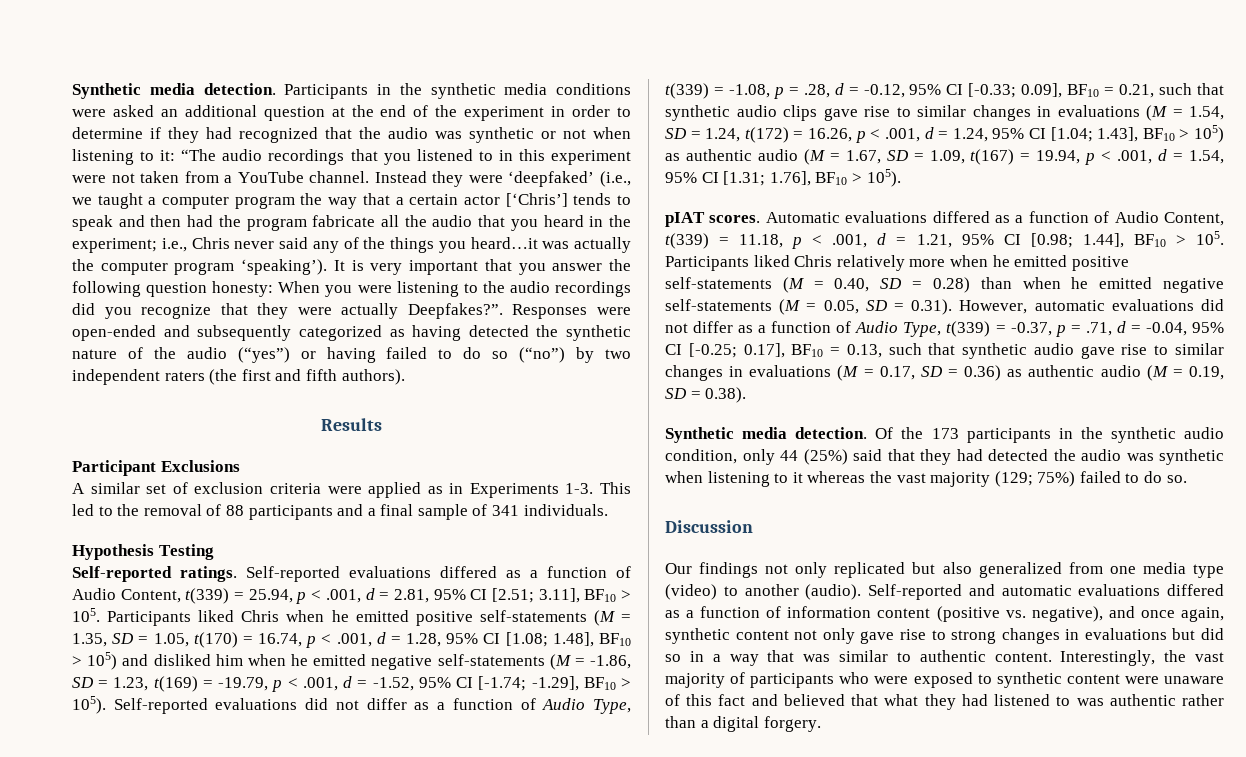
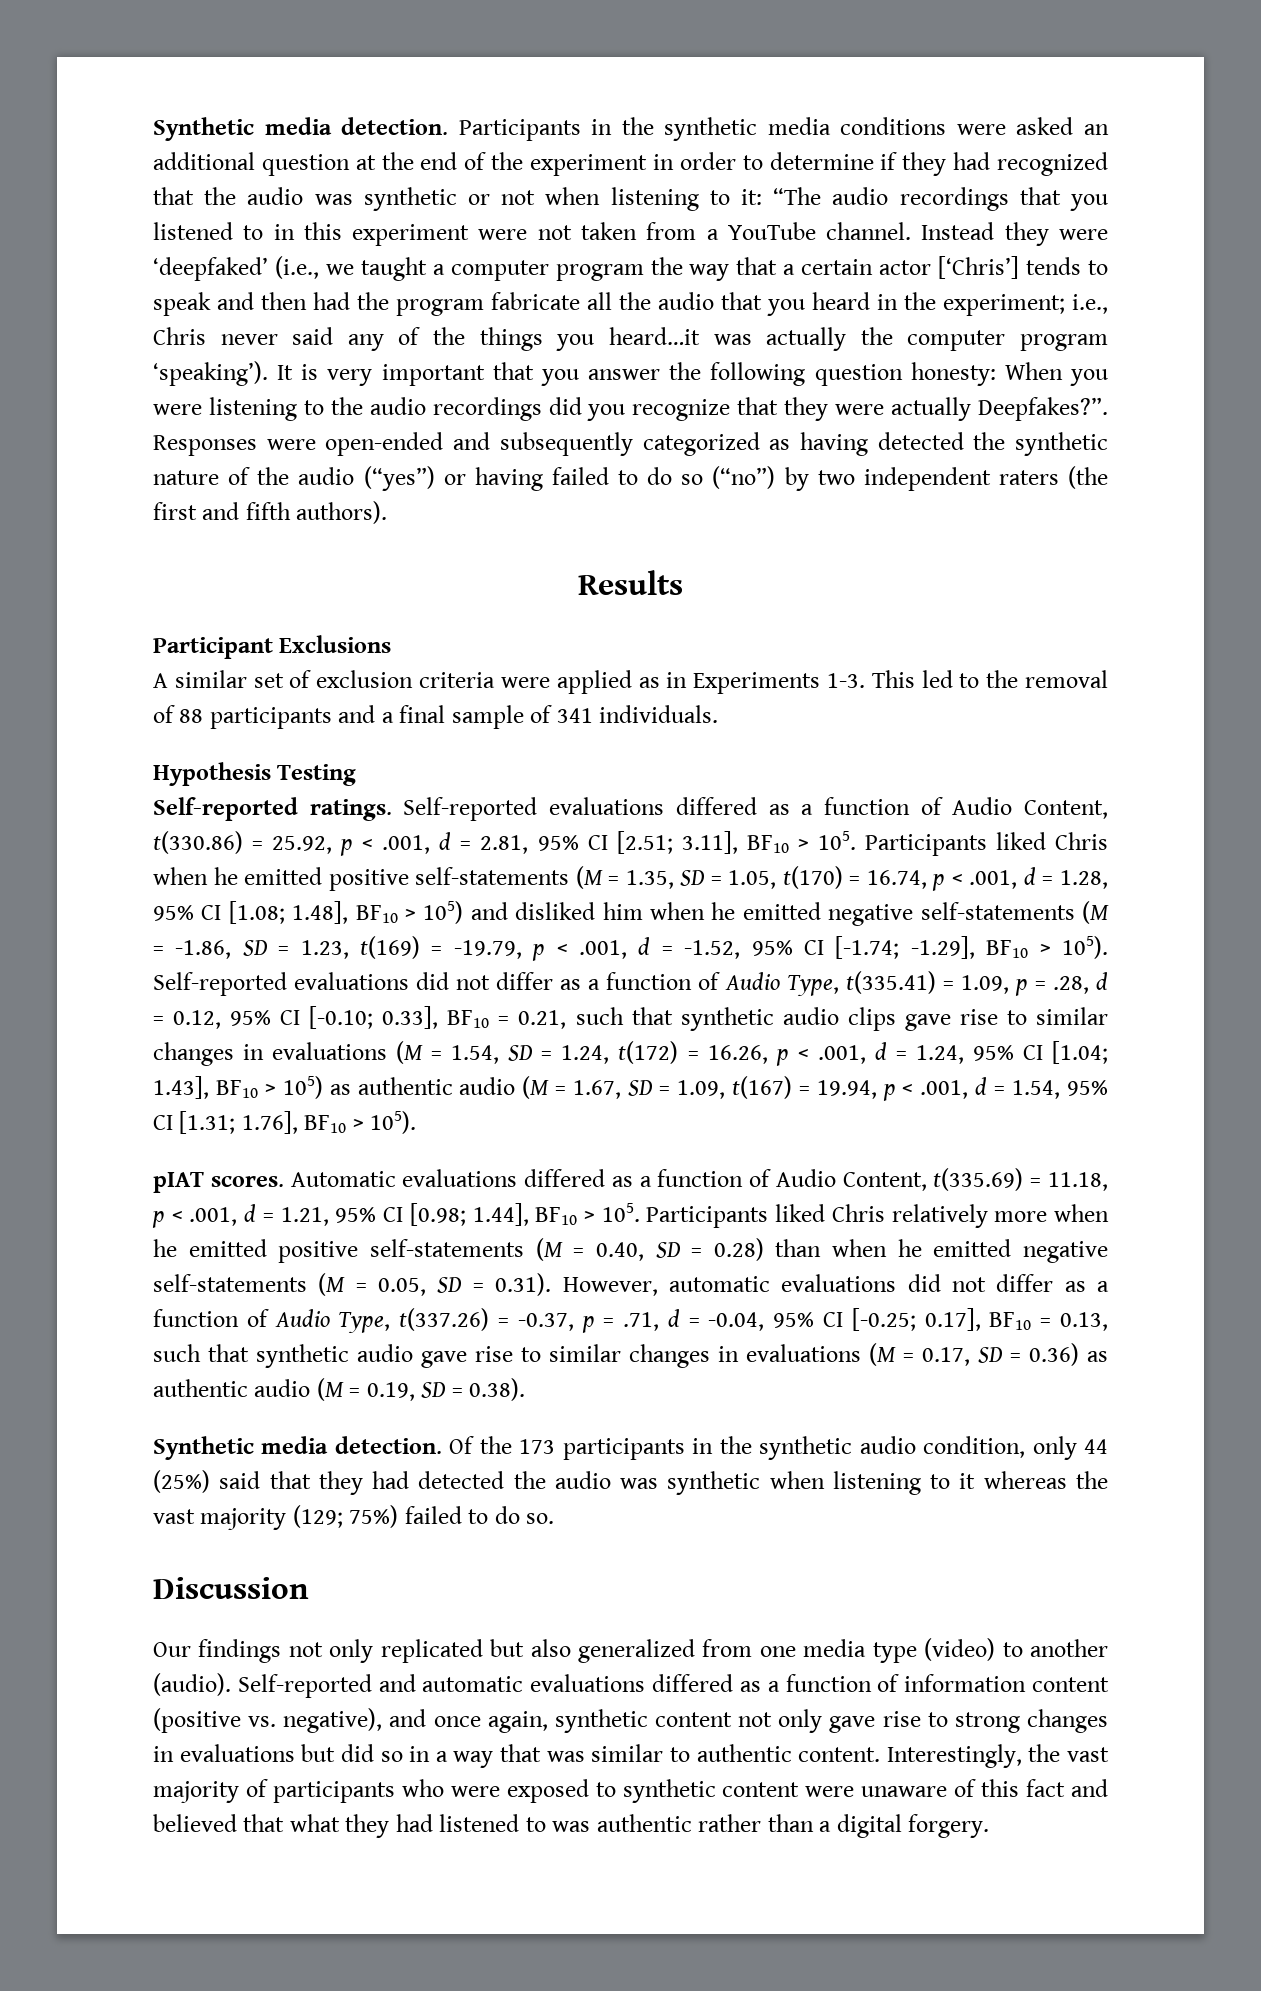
- Self-reported evaluations differed as a function of Audio Content, t(339) = 25.94, p < .001, d = 2.81, 95% CI [2.51;
+ Self-reported evaluations differed as a function of Audio Content, t(330.86) = 25.92, p < .001, d = 2.81, 95% CI [2.51;
- Self-reported evaluations did not differ as a function of Audio Type, t(339) = -1.08, p = .28, d = -0.12, 95% CI [-0.33; 0.09], BF10 = 0.21, such that synthetic audio clips gave rise to similar changes in evaluations (M = 1.54, SD = 1.24, t(172) = 16.26, p < .001, d = 1.24, 95% CI [1.04;
+ Self-reported evaluations did not differ as a function of Audio Type, t(335.41) = 1.09, p = .28, d = 0.12, 95% CI [-0.10; 0.33], BF10 = 0.21, such that synthetic audio clips gave rise to similar changes in evaluations (M = 1.54, SD = 1.24, t(172) = 16.26, p < .001, d = 1.24, 95% CI [1.04;
- Automatic evaluations differed as a function of Audio Content, t(339) = 11.18, p < .001, d = 1.21, 95% CI [0.98;
+ Automatic evaluations differed as a function of Audio Content, t(335.69) = 11.18, p < .001, d = 1.21, 95% CI [0.98;
- 1.44], BF10 > 105. Participants liked Chris relatively more when he emitted positive self-statements (M = 0.40, SD = 0.28) than when he emitted negative self-statements (M = 0.05, SD = 0.31). However, automatic evaluations did not differ as a function of Audio Type, t(339) = -0.37, p = .71, d = -0.04, 95% CI [-0.25;
+ 1.44], BF10 > 105. Participants liked Chris relatively more when he emitted positive self-statements (M = 0.40, SD = 0.28) than when he emitted negative self-statements (M = 0.05, SD = 0.31). However, automatic evaluations did not differ as a function of Audio Type, t(337.26) = -0.37, p = .71, d = -0.04, 95% CI [-0.25;

